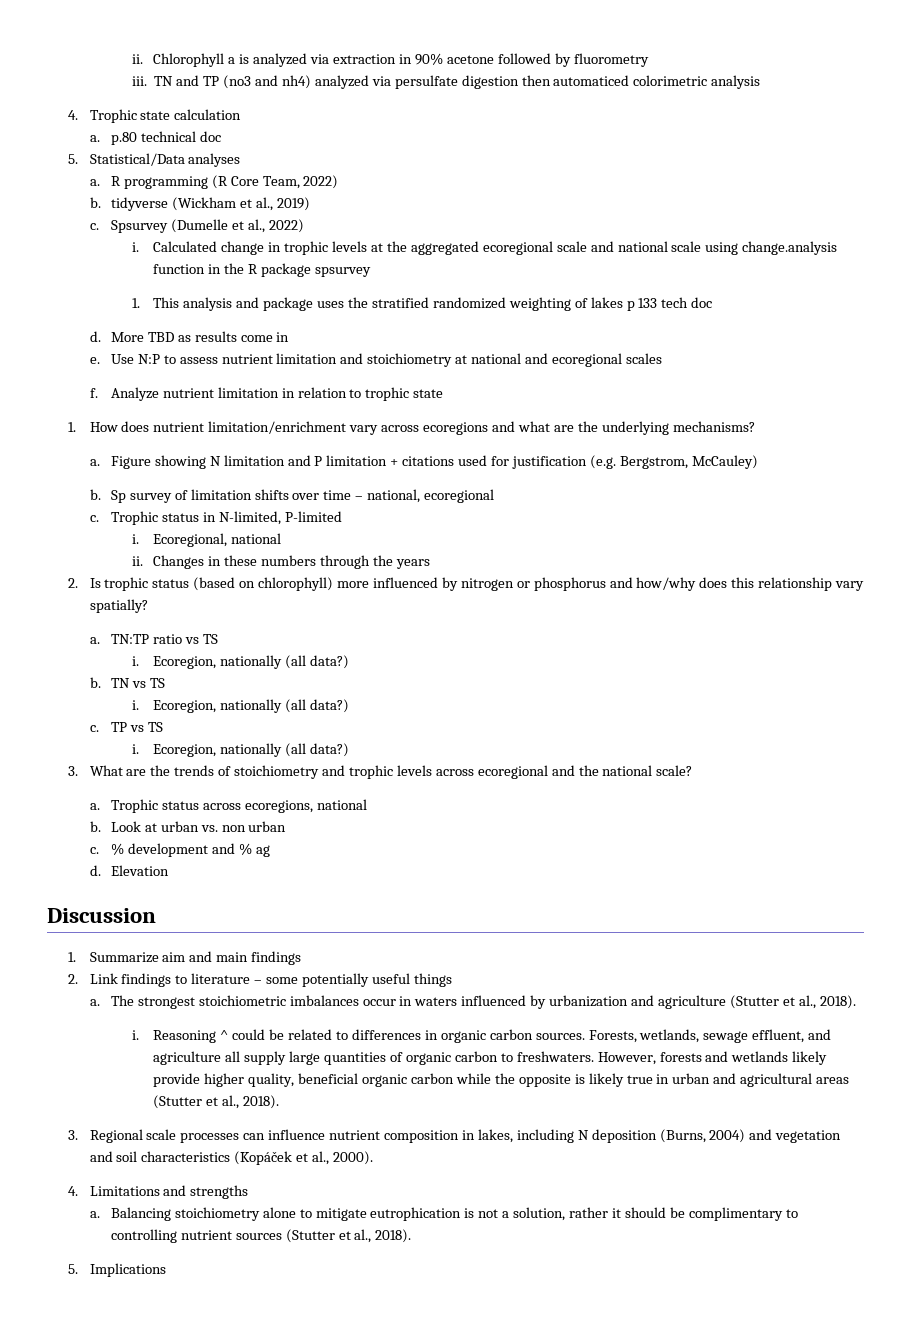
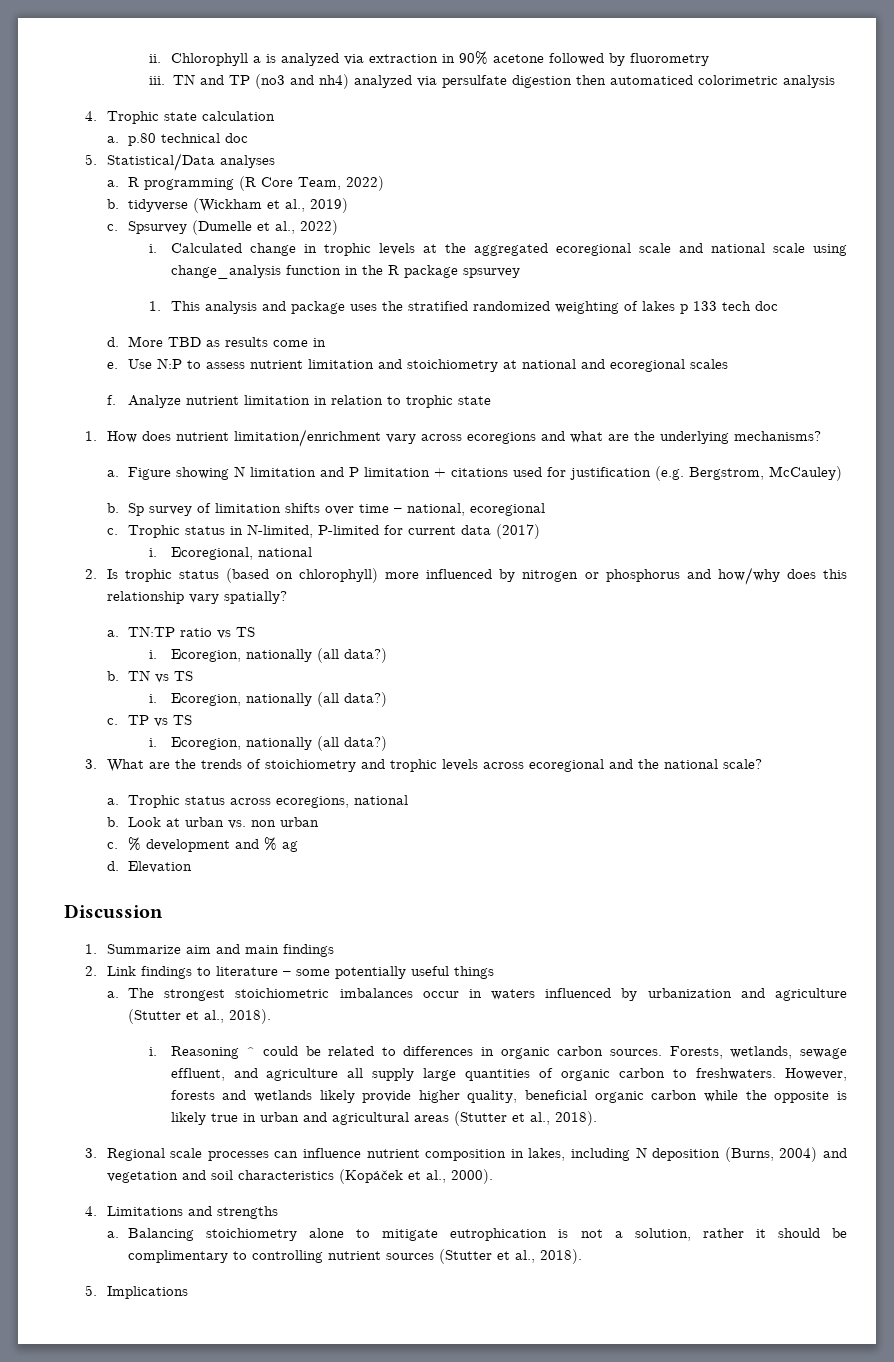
- Calculated change in trophic levels at the aggregated ecoregional scale and national scale using change.analysis function in the R package spsurvey
+ Calculated change in trophic levels at the aggregated ecoregional scale and national scale using change_analysis function in the R package spsurvey
- Trophic status in N-limited, P-limited
+ Trophic status in N-limited, P-limited for current data (2017)
- ii. Changes in these numbers through the years

